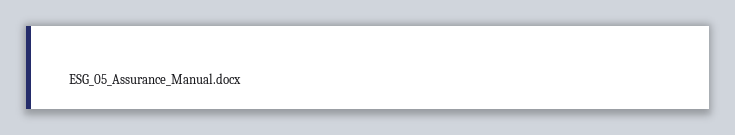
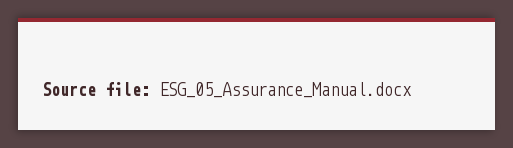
- ESG_05_Assurance_Manual.docx
+ Source file: ESG_05_Assurance_Manual.docx

